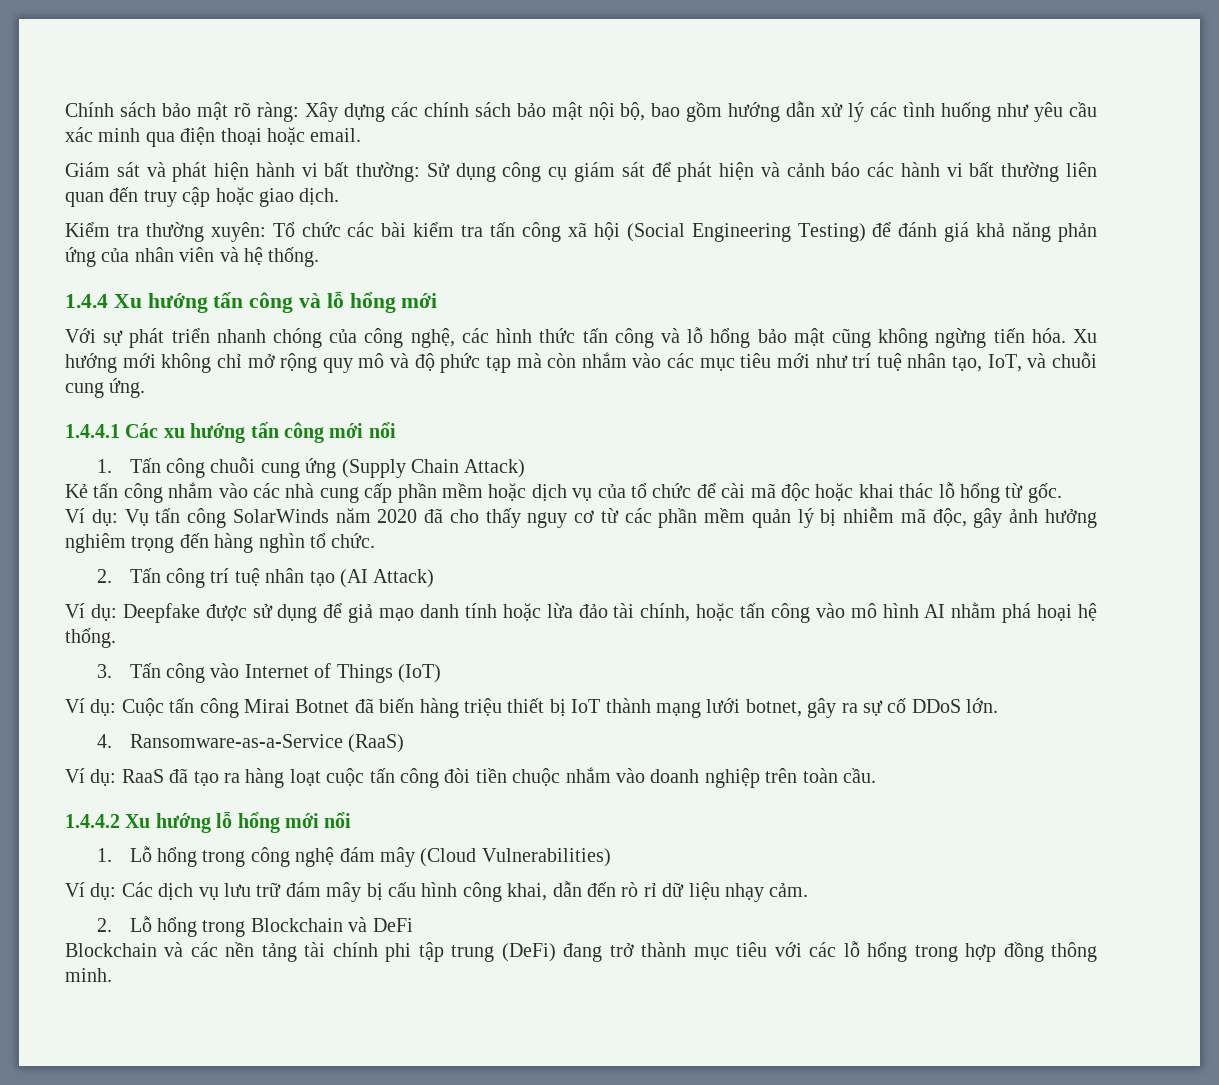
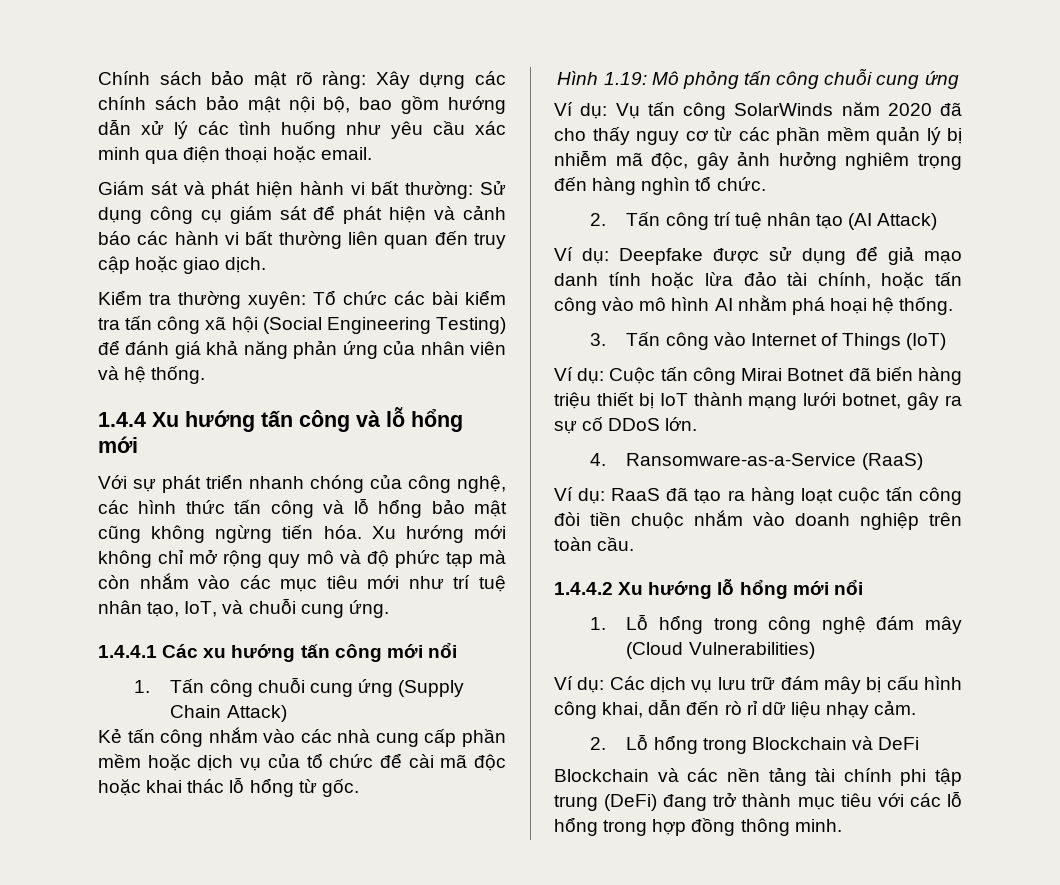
+ Hình 1.19: Mô phỏng tấn công chuỗi cung ứng

